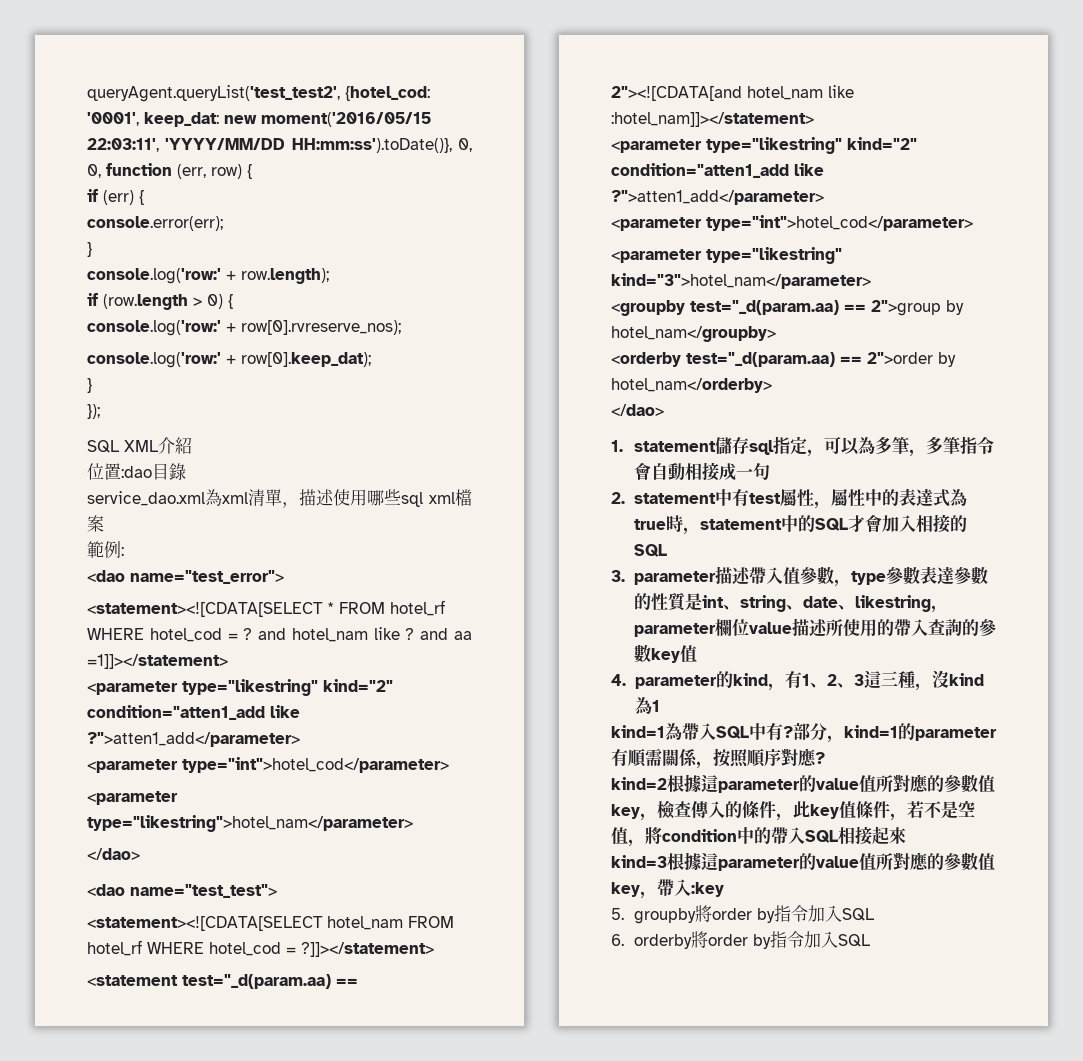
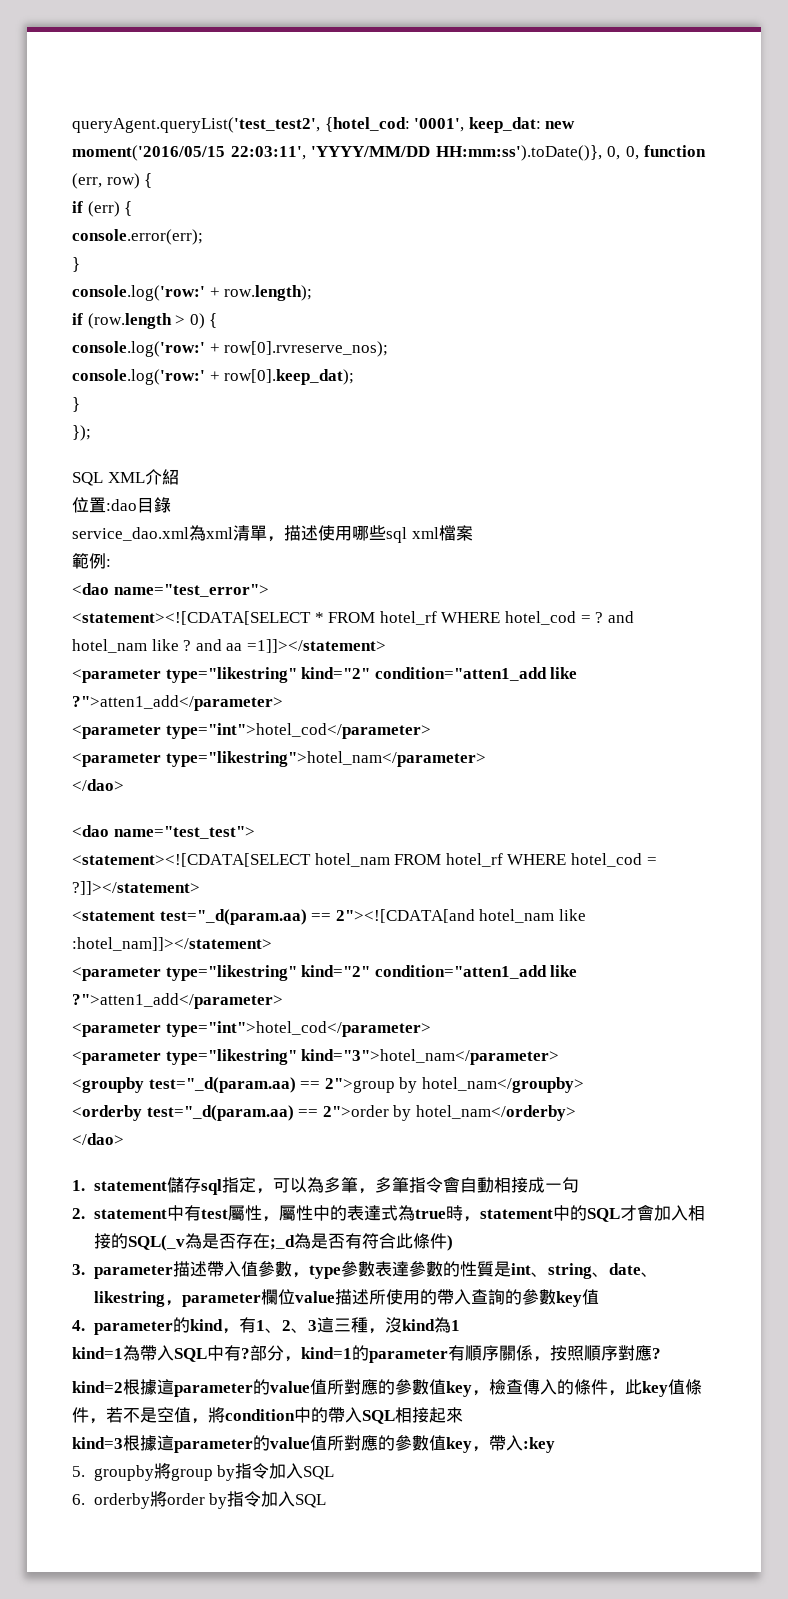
- 2. statement中有test屬性，屬性中的表達式為true時，statement中的SQL才會加入相接的SQL
+ 2. statement中有test屬性，屬性中的表達式為true時，statement中的SQL才會加入相接的SQL(_v為是否存在;_d為是否有符合此條件)
- 部分，kind=1的parameter有順需關係，按照順序對應?
+ 部分，kind=1的parameter有順序關係，按照順序對應?
- 5. groupby將order by指令加入SQL
+ 5. groupby將group by指令加入SQL

